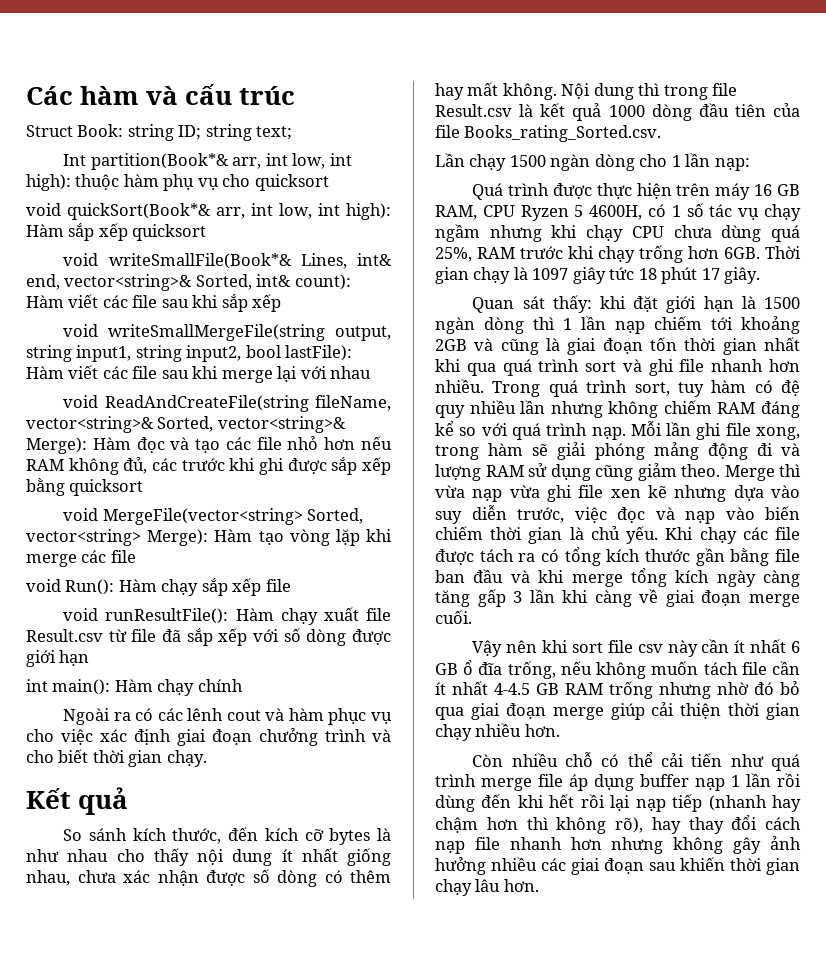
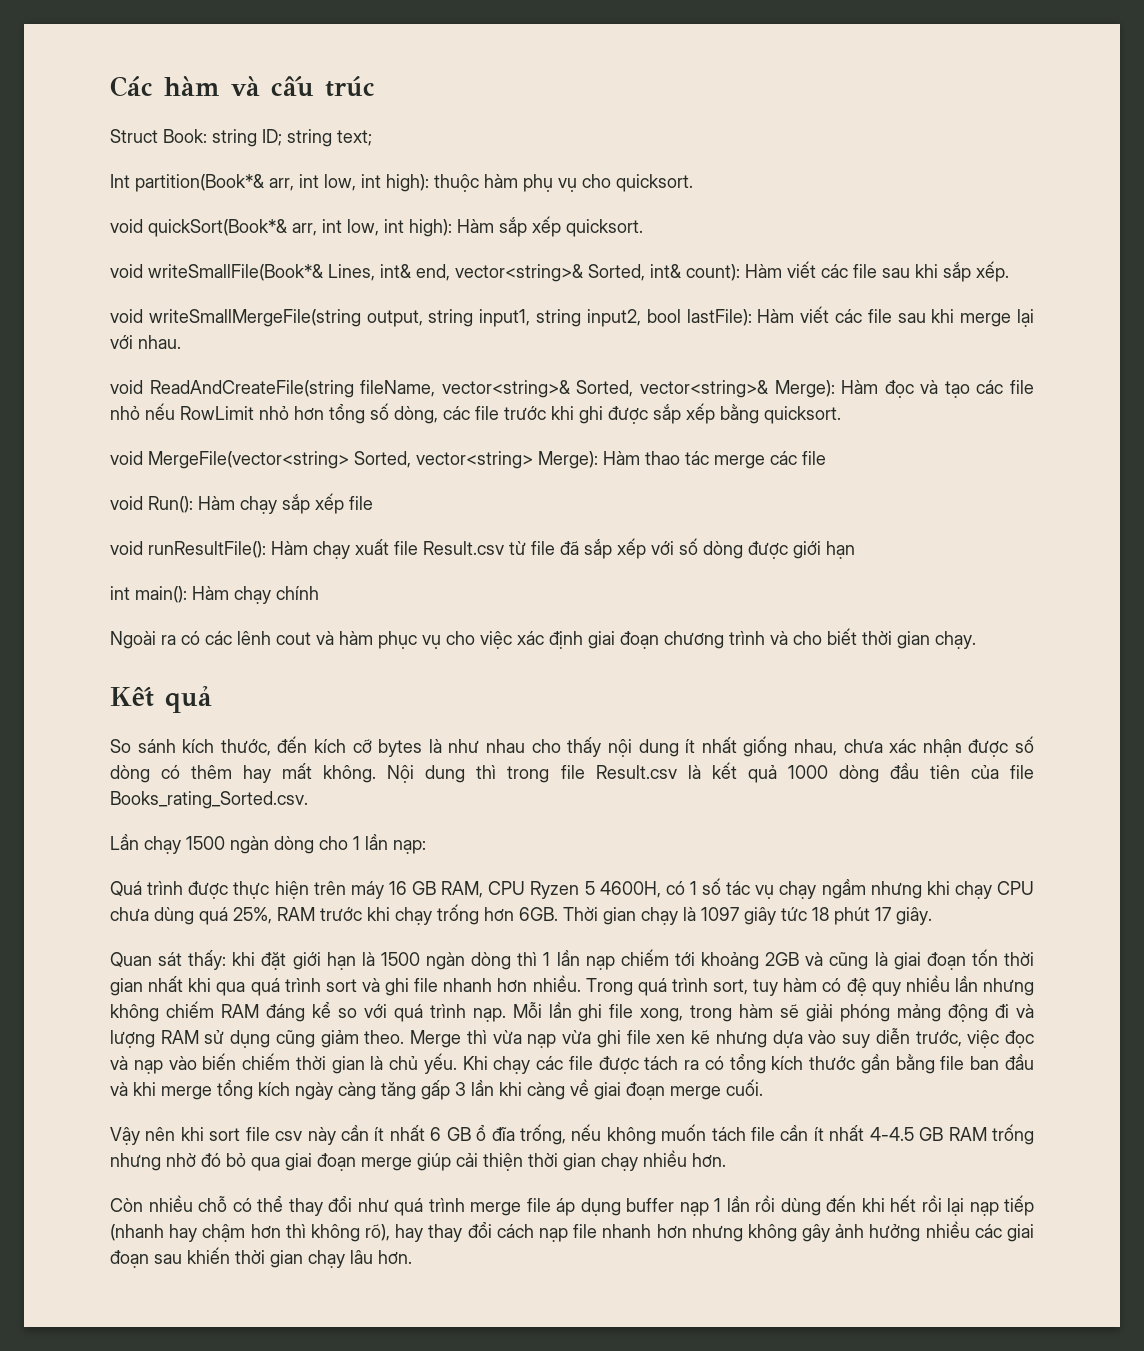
- Int partition(Book*& arr, int low, int high): thuộc hàm phụ vụ cho quicksort
+ Int partition(Book*& arr, int low, int high): thuộc hàm phụ vụ cho quicksort.
- void quickSort(Book*& arr, int low, int high): Hàm sắp xếp quicksort
+ void quickSort(Book*& arr, int low, int high): Hàm sắp xếp quicksort.
- void writeSmallFile(Book*& Lines, int& end, vector<string>& Sorted, int& count): Hàm viết các file sau khi sắp xếp
+ void writeSmallFile(Book*& Lines, int& end, vector<string>& Sorted, int& count): Hàm viết các file sau khi sắp xếp.
- void writeSmallMergeFile(string output, string input1, string input2, bool lastFile): Hàm viết các file sau khi merge lại với nhau
+ void writeSmallMergeFile(string output, string input1, string input2, bool lastFile): Hàm viết các file sau khi merge lại với nhau.
- void ReadAndCreateFile(string fileName, vector<string>& Sorted, vector<string>& Merge): Hàm đọc và tạo các file nhỏ hơn nếu RAM không đủ, các trước khi ghi được sắp xếp bằng quicksort
+ void ReadAndCreateFile(string fileName, vector<string>& Sorted, vector<string>& Merge): Hàm đọc và tạo các file nhỏ nếu RowLimit nhỏ hơn tổng số dòng, các file trước khi ghi được sắp xếp bằng quicksort.
- void MergeFile(vector<string> Sorted, vector<string> Merge): Hàm tạo vòng lặp khi merge các file
+ void MergeFile(vector<string> Sorted, vector<string> Merge): Hàm thao tác merge các file
- Ngoài ra có các lênh cout và hàm phục vụ cho việc xác định giai đoạn chưởng trình và cho biết thời gian chạy.
+ Ngoài ra có các lênh cout và hàm phục vụ cho việc xác định giai đoạn chương trình và cho biết thời gian chạy.
- Còn nhiều chỗ có thể cải tiến như quá trình merge file áp dụng buffer nạp 1 lần rồi dùng đến khi hết rồi lại nạp tiếp (nhanh hay chậm hơn thì không rõ), hay thay đổi cách nạp file nhanh hơn nhưng không gây ảnh hưởng nhiều các giai đoạn sau khiến thời gian chạy lâu hơn.
+ Còn nhiều chỗ có thể thay đổi như quá trình merge file áp dụng buffer nạp 1 lần rồi dùng đến khi hết rồi lại nạp tiếp (nhanh hay chậm hơn thì không rõ), hay thay đổi cách nạp file nhanh hơn nhưng không gây ảnh hưởng nhiều các giai đoạn sau khiến thời gian chạy lâu hơn.

